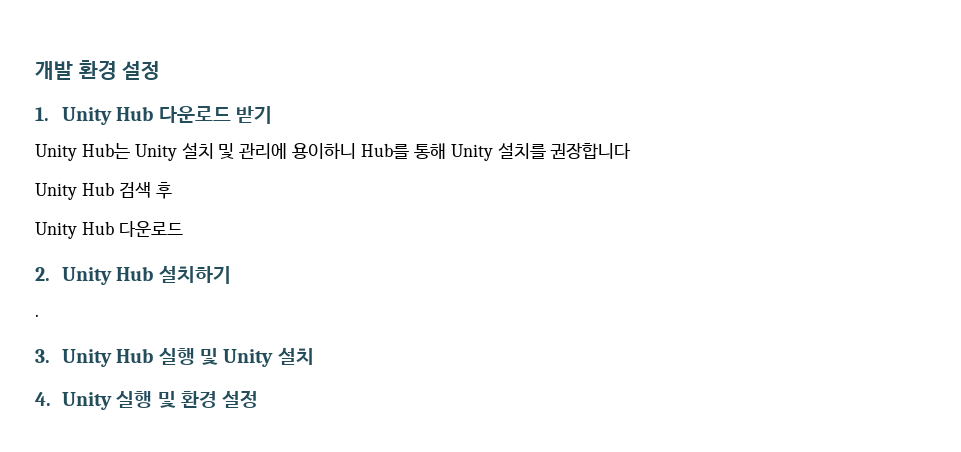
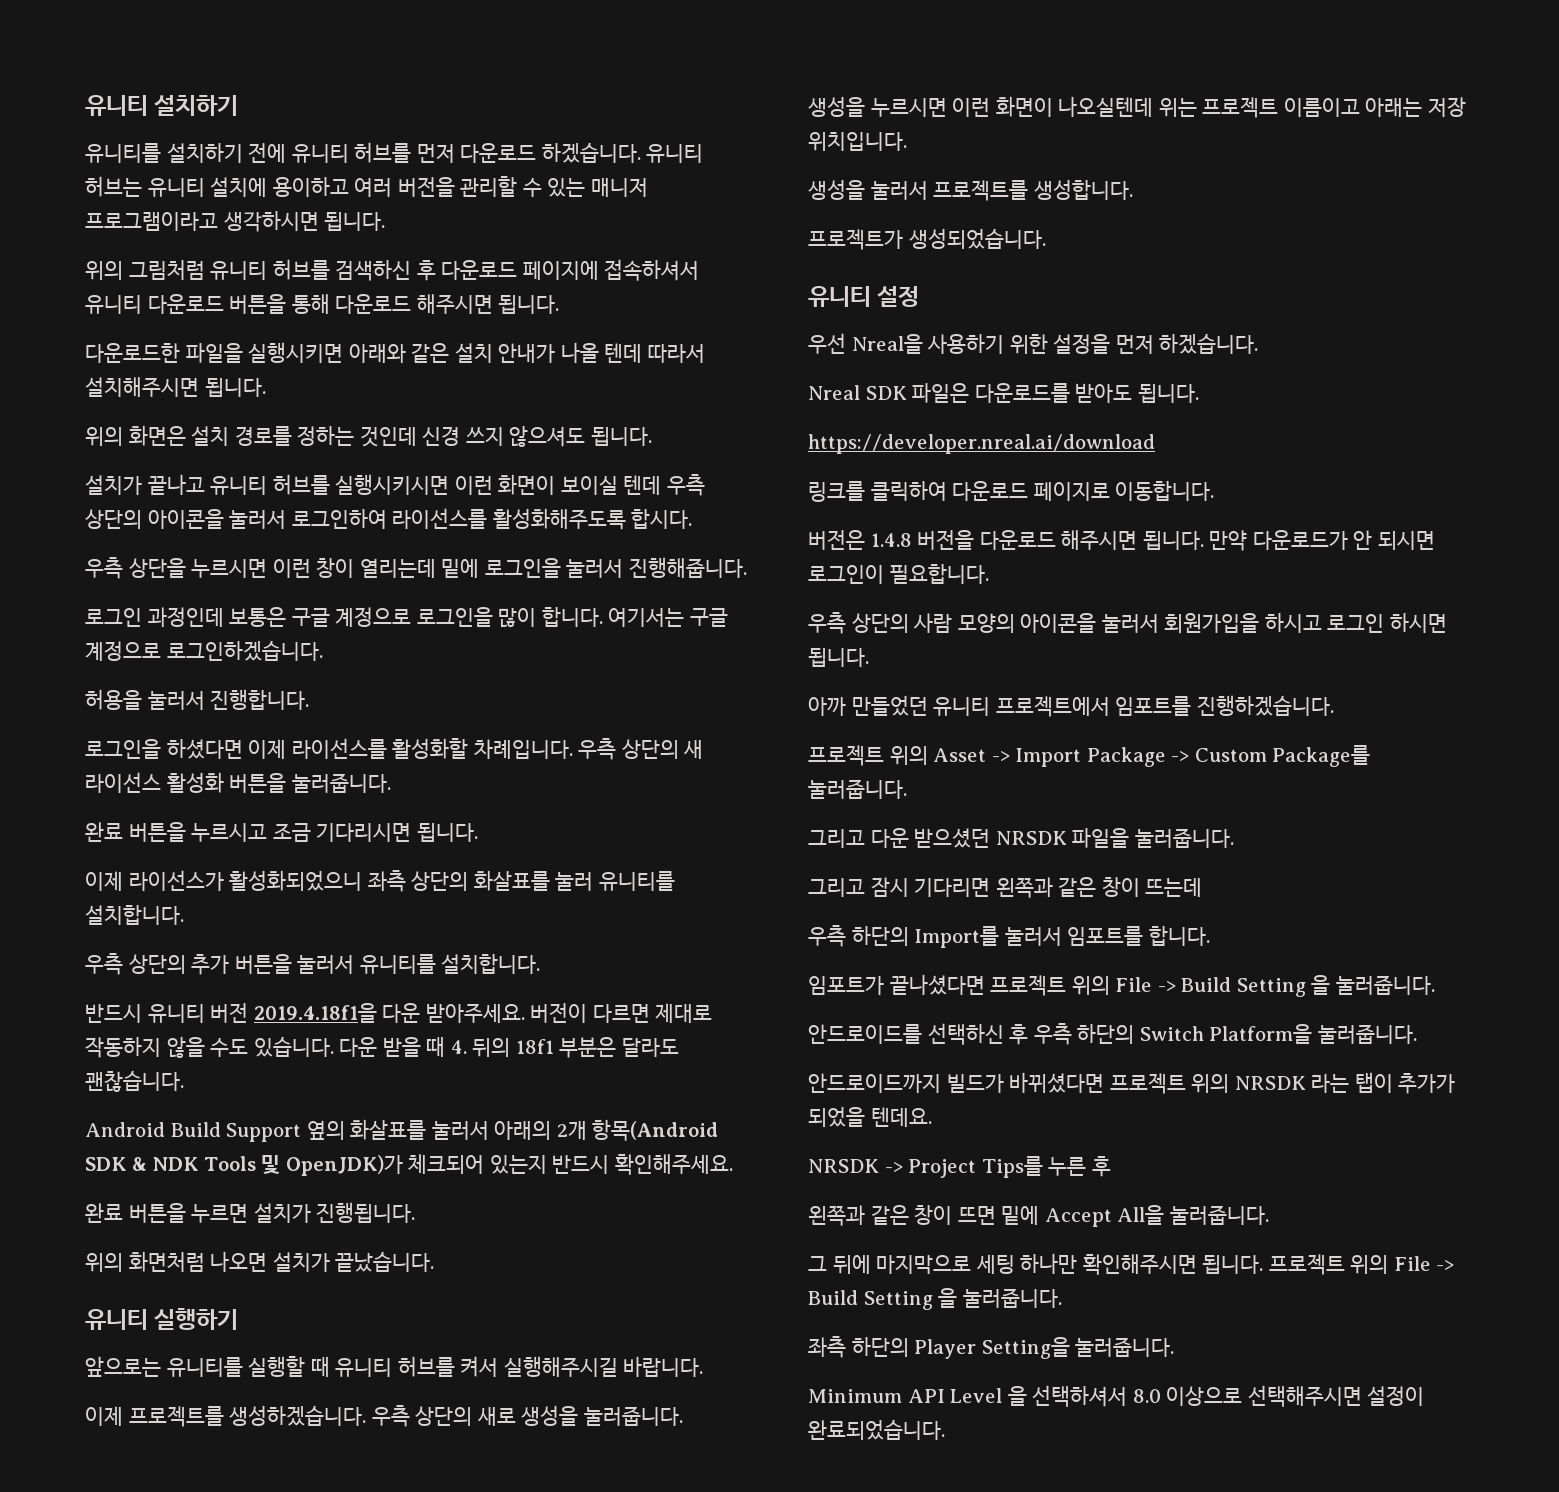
- 개발 환경 설정
- 1. Unity Hub 다운로드 받기
- Unity Hub는 Unity 설치 및 관리에 용이하니 Hub를 통해 Unity 설치를 권장합니다
- Unity Hub 검색 후
- Unity Hub 다운로드
- 2. Unity Hub 설치하기
- .
- 3. Unity Hub 실행 및 Unity 설치
- 4. Unity 실행 및 환경 설정
+ 유니티 설치하기
+ 유니티를 설치하기 전에 유니티 허브를 먼저 다운로드 하겠습니다. 유니티 허브는 유니티 설치에 용이하고 여러 버전을 관리할 수 있는 매니저 프로그램이라고 생각하시면 됩니다.
+ 위의 그림처럼 유니티 허브를 검색하신 후 다운로드 페이지에 접속하셔서 유니티 다운로드 버튼을 통해 다운로드 해주시면 됩니다.
+ 다운로드한 파일을 실행시키면 아래와 같은 설치 안내가 나올 텐데 따라서 설치해주시면 됩니다.
+ 위의 화면은 설치 경로를 정하는 것인데 신경 쓰지 않으셔도 됩니다.
+ 설치가 끝나고 유니티 허브를 실행시키시면 이런 화면이 보이실 텐데 우측 상단의 아이콘을 눌러서 로그인하여 라이선스를 활성화해주도록 합시다.
+ 우측 상단을 누르시면 이런 창이 열리는데 밑에 로그인을 눌러서 진행해줍니다.
+ 로그인 과정인데 보통은 구글 계정으로 로그인을 많이 합니다. 여기서는 구글 계정으로 로그인하겠습니다.
+ 허용을 눌러서 진행합니다.
+ 로그인을 하셨다면 이제 라이선스를 활성화할 차례입니다. 우측 상단의 새 라이선스 활성화 버튼을 눌러줍니다.
+ 완료 버튼을 누르시고 조금 기다리시면 됩니다.
+ 이제 라이선스가 활성화되었으니 좌측 상단의 화살표를 눌러 유니티를 설치합니다.
+ 우측 상단의 추가 버튼을 눌러서 유니티를 설치합니다.
+ 반드시 유니티 버전 2019.4.18f1을 다운 받아주세요. 버전이 다르면 제대로 작동하지 않을 수도 있습니다. 다운 받을 때 4. 뒤의 18f1 부분은 달라도 괜찮습니다.
+ Android Build Support 옆의 화살표를 눌러서 아래의 2개 항목(Android SDK & NDK Tools 및 OpenJDK)가 체크되어 있는지 반드시 확인해주세요.
+ 완료 버튼을 누르면 설치가 진행됩니다.
+ 위의 화면처럼 나오면 설치가 끝났습니다.
+ 유니티 실행하기
+ 앞으로는 유니티를 실행할 때 유니티 허브를 켜서 실행해주시길 바랍니다.
+ 이제 프로젝트를 생성하겠습니다. 우측 상단의 새로 생성을 눌러줍니다.
+ 생성을 누르시면 이런 화면이 나오실텐데 위는 프로젝트 이름이고 아래는 저장 위치입니다.
+ 생성을 눌러서 프로젝트를 생성합니다.
+ 프로젝트가 생성되었습니다.
+ 유니티 설정
+ 우선 Nreal을 사용하기 위한 설정을 먼저 하겠습니다.
+ Nreal SDK 파일은 다운로드를 받아도 됩니다.
+ https://developer.nreal.ai/download
+ 링크를 클릭하여 다운로드 페이지로 이동합니다.
+ 버전은 1.4.8 버전을 다운로드 해주시면 됩니다. 만약 다운로드가 안 되시면 로그인이 필요합니다.
+ 우측 상단의 사람 모양의 아이콘을 눌러서 회원가입을 하시고 로그인 하시면 됩니다.
+ 아까 만들었던 유니티 프로젝트에서 임포트를 진행하겠습니다.
+ 프로젝트 위의 Asset -> Import Package -> Custom Package를 눌러줍니다.
+ 그리고 다운 받으셨던 NRSDK 파일을 눌러줍니다.
+ 그리고 잠시 기다리면 왼쪽과 같은 창이 뜨는데
+ 우측 하단의 Import를 눌러서 임포트를 합니다.
+ 임포트가 끝나셨다면 프로젝트 위의 File -> Build Setting 을 눌러줍니다.
+ 안드로이드를 선택하신 후 우측 하단의 Switch Platform을 눌러줍니다.
+ 안드로이드까지 빌드가 바뀌셨다면 프로젝트 위의 NRSDK 라는 탭이 추가가 되었을 텐데요.
+ NRSDK -> Project Tips를 누른 후
+ 왼쪽과 같은 창이 뜨면 밑에 Accept All을 눌러줍니다.
+ 그 뒤에 마지막으로 세팅 하나만 확인해주시면 됩니다. 프로젝트 위의 File -> Build Setting 을 눌러줍니다.
+ 좌측 하단의 Player Setting을 눌러줍니다.
+ Minimum API Level 을 선택하셔서 8.0 이상으로 선택해주시면 설정이 완료되었습니다.

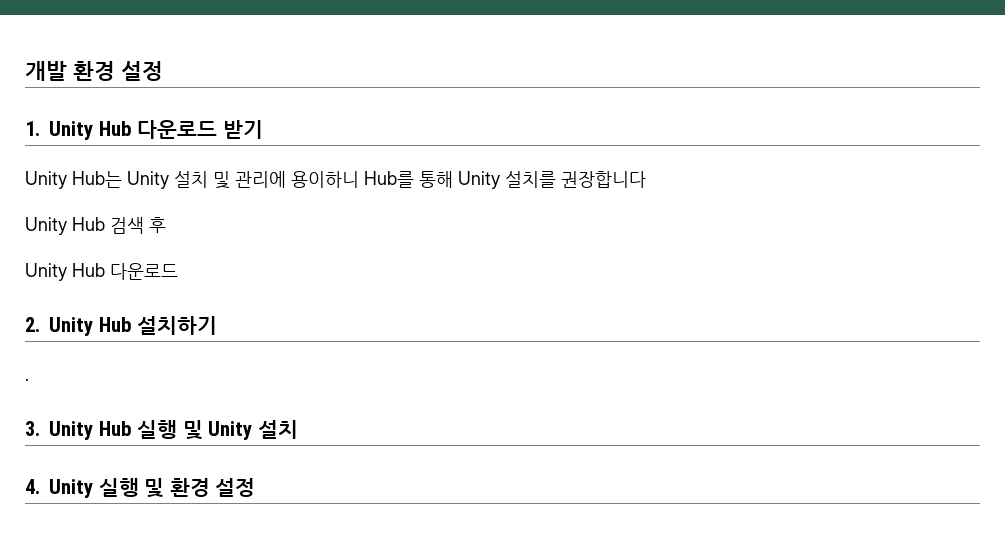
- 유니티 설치하기
- 유니티를 설치하기 전에 유니티 허브를 먼저 다운로드 하겠습니다. 유니티 허브는 유니티 설치에 용이하고 여러 버전을 관리할 수 있는 매니저 프로그램이라고 생각하시면 됩니다.
- 위의 그림처럼 유니티 허브를 검색하신 후 다운로드 페이지에 접속하셔서 유니티 다운로드 버튼을 통해 다운로드 해주시면 됩니다.
- 다운로드한 파일을 실행시키면 아래와 같은 설치 안내가 나올 텐데 따라서 설치해주시면 됩니다.
- 위의 화면은 설치 경로를 정하는 것인데 신경 쓰지 않으셔도 됩니다.
- 설치가 끝나고 유니티 허브를 실행시키시면 이런 화면이 보이실 텐데 우측 상단의 아이콘을 눌러서 로그인하여 라이선스를 활성화해주도록 합시다.
- 우측 상단을 누르시면 이런 창이 열리는데 밑에 로그인을 눌러서 진행해줍니다.
- 로그인 과정인데 보통은 구글 계정으로 로그인을 많이 합니다. 여기서는 구글 계정으로 로그인하겠습니다.
- 허용을 눌러서 진행합니다.
- 로그인을 하셨다면 이제 라이선스를 활성화할 차례입니다. 우측 상단의 새 라이선스 활성화 버튼을 눌러줍니다.
- 완료 버튼을 누르시고 조금 기다리시면 됩니다.
- 이제 라이선스가 활성화되었으니 좌측 상단의 화살표를 눌러 유니티를 설치합니다.
- 우측 상단의 추가 버튼을 눌러서 유니티를 설치합니다.
- 반드시 유니티 버전 2019.4.18f1을 다운 받아주세요. 버전이 다르면 제대로 작동하지 않을 수도 있습니다. 다운 받을 때 4. 뒤의 18f1 부분은 달라도 괜찮습니다.
- Android Build Support 옆의 화살표를 눌러서 아래의 2개 항목(Android SDK & NDK Tools 및 OpenJDK)가 체크되어 있는지 반드시 확인해주세요.
- 완료 버튼을 누르면 설치가 진행됩니다.
- 위의 화면처럼 나오면 설치가 끝났습니다.
- 유니티 실행하기
- 앞으로는 유니티를 실행할 때 유니티 허브를 켜서 실행해주시길 바랍니다.
- 이제 프로젝트를 생성하겠습니다. 우측 상단의 새로 생성을 눌러줍니다.
- 생성을 누르시면 이런 화면이 나오실텐데 위는 프로젝트 이름이고 아래는 저장 위치입니다.
- 생성을 눌러서 프로젝트를 생성합니다.
- 프로젝트가 생성되었습니다.
- 유니티 설정
- 우선 Nreal을 사용하기 위한 설정을 먼저 하겠습니다.
- Nreal SDK 파일은 다운로드를 받아도 됩니다.
- https://developer.nreal.ai/download
- 링크를 클릭하여 다운로드 페이지로 이동합니다.
- 버전은 1.4.8 버전을 다운로드 해주시면 됩니다. 만약 다운로드가 안 되시면 로그인이 필요합니다.
- 우측 상단의 사람 모양의 아이콘을 눌러서 회원가입을 하시고 로그인 하시면 됩니다.
- 아까 만들었던 유니티 프로젝트에서 임포트를 진행하겠습니다.
- 프로젝트 위의 Asset -> Import Package -> Custom Package를 눌러줍니다.
- 그리고 다운 받으셨던 NRSDK 파일을 눌러줍니다.
- 그리고 잠시 기다리면 왼쪽과 같은 창이 뜨는데
- 우측 하단의 Import를 눌러서 임포트를 합니다.
- 임포트가 끝나셨다면 프로젝트 위의 File -> Build Setting 을 눌러줍니다.
- 안드로이드를 선택하신 후 우측 하단의 Switch Platform을 눌러줍니다.
- 안드로이드까지 빌드가 바뀌셨다면 프로젝트 위의 NRSDK 라는 탭이 추가가 되었을 텐데요.
- NRSDK -> Project Tips를 누른 후
- 왼쪽과 같은 창이 뜨면 밑에 Accept All을 눌러줍니다.
- 그 뒤에 마지막으로 세팅 하나만 확인해주시면 됩니다. 프로젝트 위의 File -> Build Setting 을 눌러줍니다.
- 좌측 하단의 Player Setting을 눌러줍니다.
- Minimum API Level 을 선택하셔서 8.0 이상으로 선택해주시면 설정이 완료되었습니다.
+ 개발 환경 설정
+ 1. Unity Hub 다운로드 받기
+ Unity Hub는 Unity 설치 및 관리에 용이하니 Hub를 통해 Unity 설치를 권장합니다
+ Unity Hub 검색 후
+ Unity Hub 다운로드
+ 2. Unity Hub 설치하기
+ .
+ 3. Unity Hub 실행 및 Unity 설치
+ 4. Unity 실행 및 환경 설정

